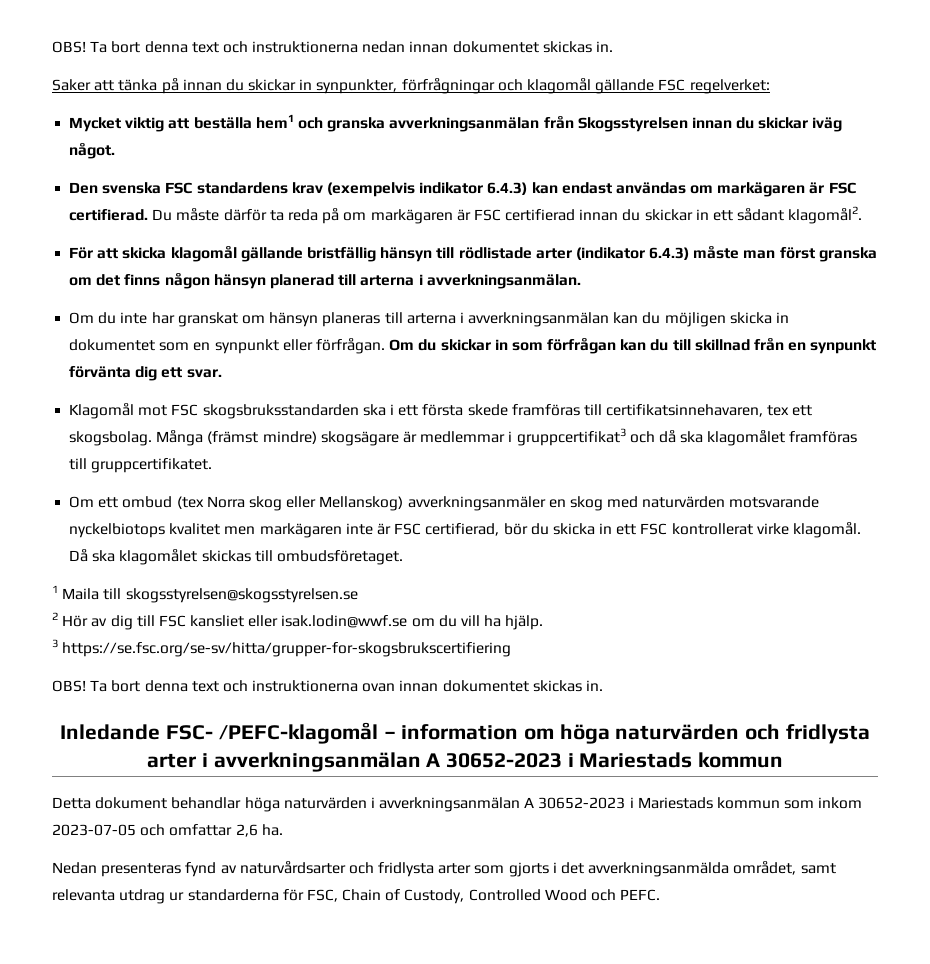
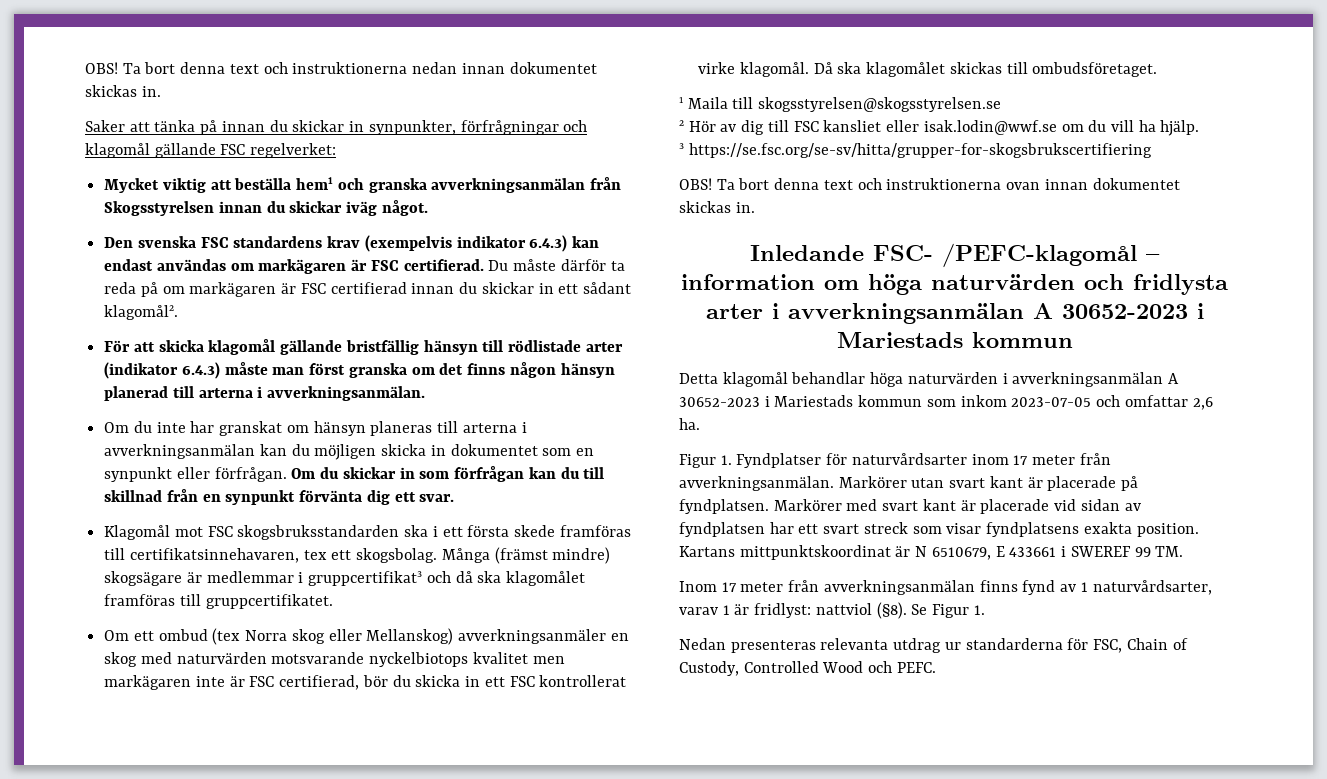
- Detta dokument behandlar höga naturvärden i avverkningsanmälan A 30652-2023 i Mariestads kommun som inkom 2023-07-05 och omfattar 2,6 ha.
+ Detta klagomål behandlar höga naturvärden i avverkningsanmälan A 30652-2023 i Mariestads kommun som inkom 2023-07-05 och omfattar 2,6 ha.
- Nedan presenteras fynd av naturvårdsarter och fridlysta arter som gjorts i det avverkningsanmälda området, samt relevanta utdrag ur standarderna för FSC, Chain of Custody, Controlled Wood och PEFC.
+ Figur 1. Fyndplatser för naturvårdsarter inom 17 meter från avverkningsanmälan. Markörer utan svart kant är placerade på fyndplatsen. Markörer med svart kant är placerade vid sidan av fyndplatsen har ett svart streck som visar fyndplatsens exakta position. Kartans mittpunktskoordinat är N 6510679, E 433661 i SWEREF 99 TM.
+ Inom 17 meter från avverkningsanmälan finns fynd av 1 naturvårdsarter, varav 1 är fridlyst: nattviol (§8). Se Figur 1.
+ Nedan presenteras relevanta utdrag ur standarderna för FSC, Chain of Custody, Controlled Wood och PEFC.

